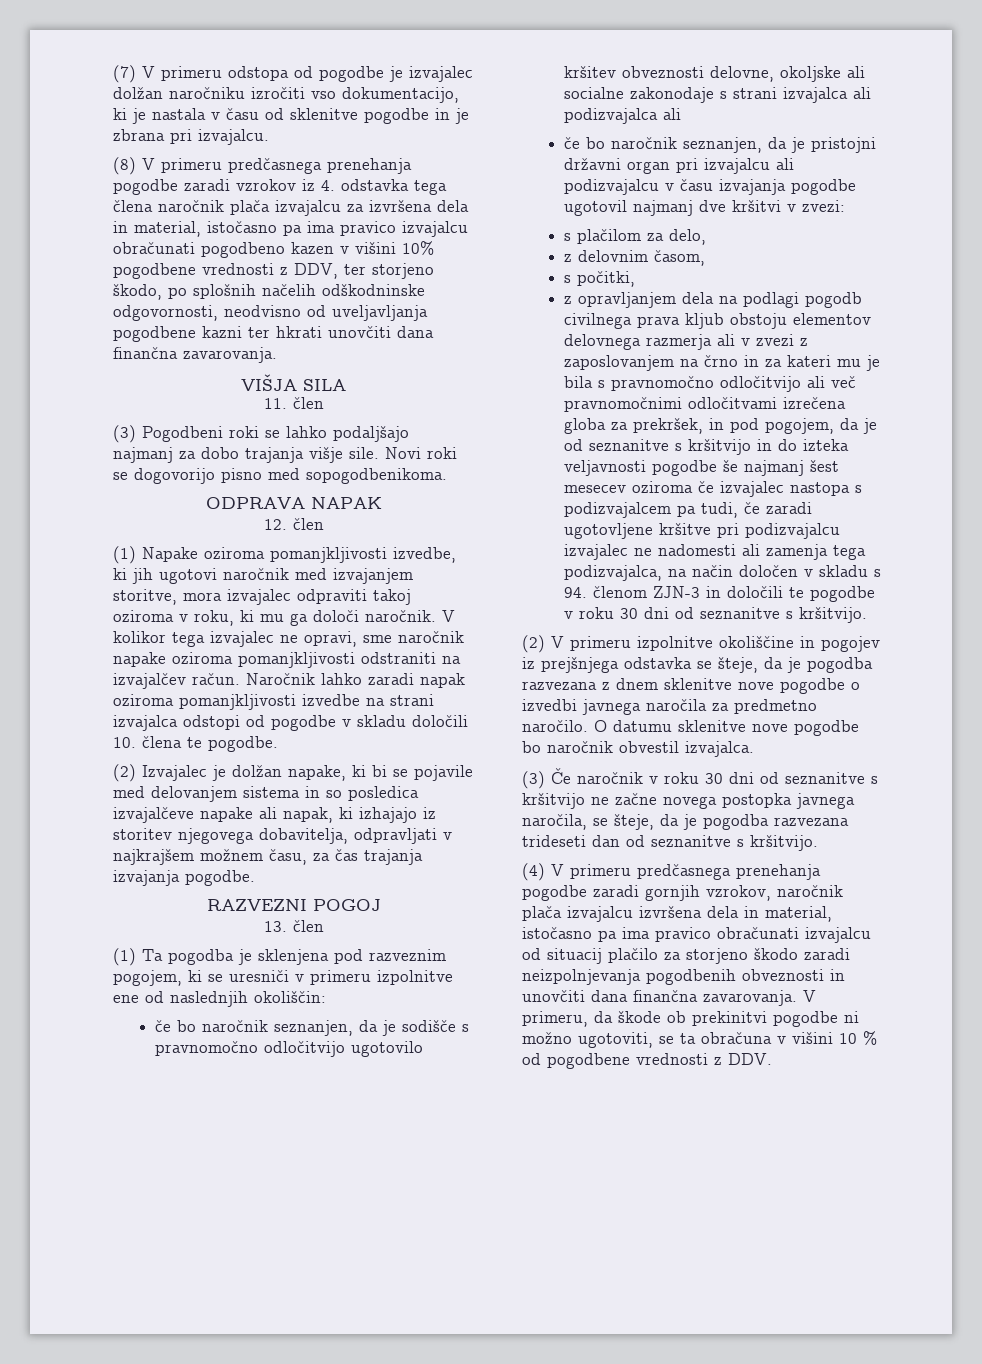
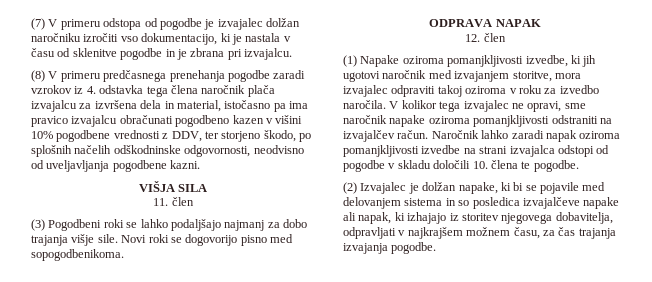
- (8) V primeru predčasnega prenehanja pogodbe zaradi vzrokov iz 4. odstavka tega člena naročnik plača izvajalcu za izvršena dela in material, istočasno pa ima pravico izvajalcu obračunati pogodbeno kazen v višini 10% pogodbene vrednosti z DDV, ter storjeno škodo, po splošnih načelih odškodninske odgovornosti, neodvisno od uveljavljanja pogodbene kazni ter hkrati unovčiti dana finančna zavarovanja.
+ (8) V primeru predčasnega prenehanja pogodbe zaradi vzrokov iz 4. odstavka tega člena naročnik plača izvajalcu za izvršena dela in material, istočasno pa ima pravico izvajalcu obračunati pogodbeno kazen v višini 10% pogodbene vrednosti z DDV, ter storjeno škodo, po splošnih načelih odškodninske odgovornosti, neodvisno od uveljavljanja pogodbene kazni.
- (1) Napake oziroma pomanjkljivosti izvedbe, ki jih ugotovi naročnik med izvajanjem storitve, mora izvajalec odpraviti takoj oziroma v roku, ki mu ga določi naročnik.
+ (1) Napake oziroma pomanjkljivosti izvedbe, ki jih ugotovi naročnik med izvajanjem storitve, mora izvajalec odpraviti takoj oziroma v roku za izvedbo naročila.
- RAZVEZNI POGOJ
- 13. člen
- (1) Ta pogodba je sklenjena pod razveznim pogojem, ki se uresniči v primeru izpolnitve ene od naslednjih okoliščin:
- če bo naročnik seznanjen, da je sodišče s pravnomočno odločitvijo ugotovilo kršitev obveznosti delovne, okoljske ali socialne zakonodaje s strani izvajalca ali podizvajalca ali
- če bo naročnik seznanjen, da je pristojni državni organ pri izvajalcu ali podizvajalcu v času izvajanja pogodbe ugotovil najmanj dve kršitvi v zvezi:
- s plačilom za delo,
- z delovnim časom,
- s počitki,
- z opravljanjem dela na podlagi pogodb civilnega prava kljub obstoju elementov delovnega razmerja ali v zvezi z zaposlovanjem na črno in za kateri mu je bila s pravnomočno odločitvijo ali več pravnomočnimi odločitvami izrečena globa za prekršek, in pod pogojem, da je od seznanitve s kršitvijo in do izteka veljavnosti pogodbe še najmanj šest mesecev oziroma če izvajalec nastopa s podizvajalcem pa tudi, če zaradi ugotovljene kršitve pri podizvajalcu izvajalec ne nadomesti ali zamenja tega podizvajalca, na način določen v skladu s 94. členom ZJN-3 in določili te pogodbe v roku 30 dni od seznanitve s kršitvijo.
- (2) V primeru izpolnitve okoliščine in pogojev iz prejšnjega odstavka se šteje, da je pogodba razvezana z dnem sklenitve nove pogodbe o izvedbi javnega naročila za predmetno naročilo. O datumu sklenitve nove pogodbe bo naročnik obvestil izvajalca.
- (3) Če naročnik v roku 30 dni od seznanitve s kršitvijo ne začne novega postopka javnega naročila, se šteje, da je pogodba razvezana trideseti dan od seznanitve s kršitvijo.
- (4) V primeru predčasnega prenehanja pogodbe zaradi gornjih vzrokov, naročnik plača izvajalcu izvršena dela in material, istočasno pa ima pravico obračunati izvajalcu od situacij plačilo za storjeno škodo zaradi neizpolnjevanja pogodbenih obveznosti in unovčiti dana finančna zavarovanja. V primeru, da škode ob prekinitvi pogodbe ni možno ugotoviti, se ta obračuna v višini 10 % od pogodbene vrednosti z DDV.

